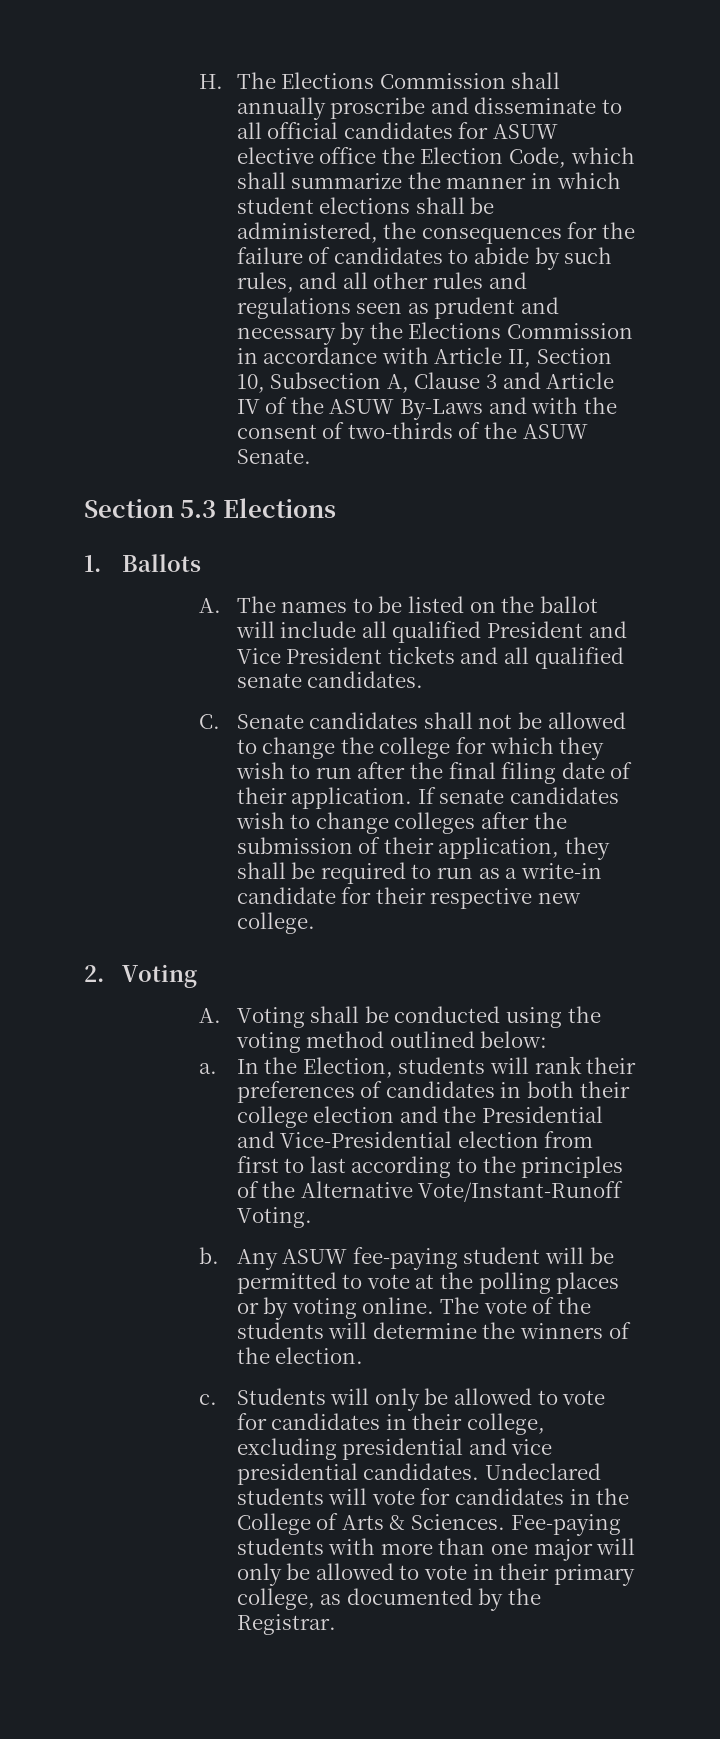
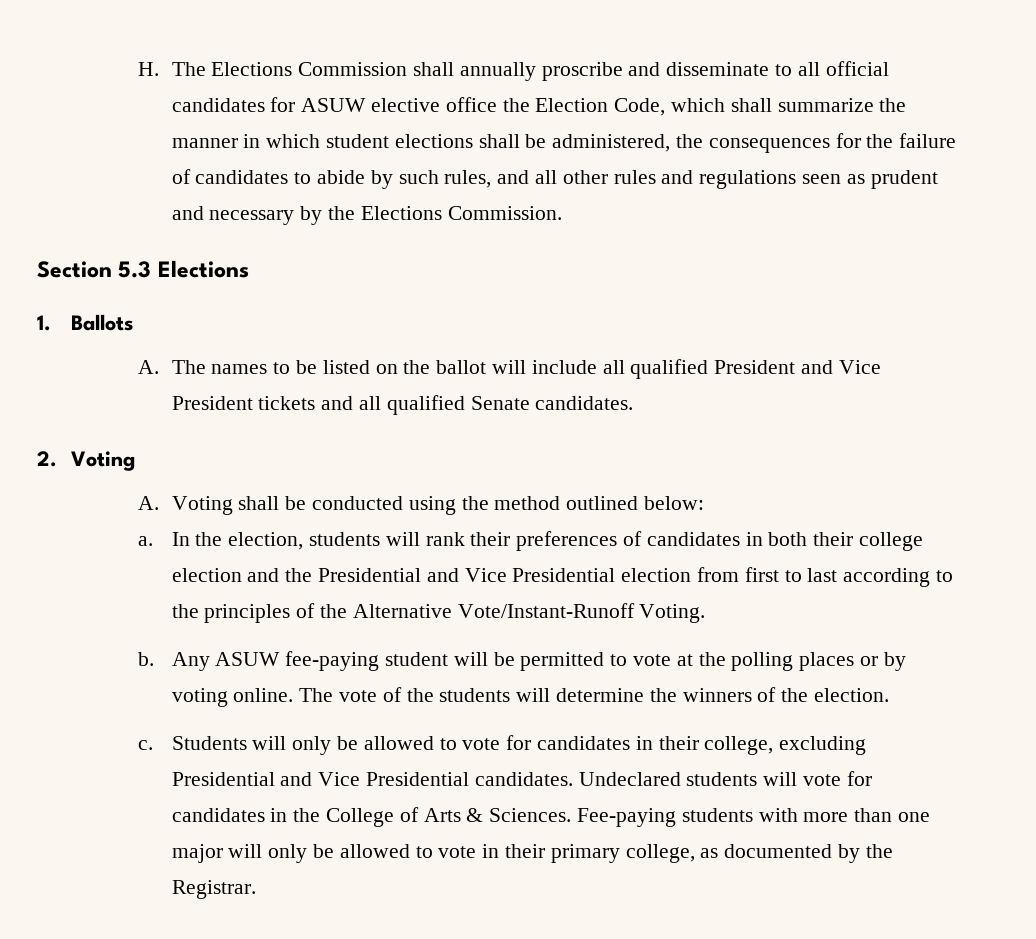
- H. The Elections Commission shall annually proscribe and disseminate to all official candidates for ASUW elective office the Election Code, which shall summarize the manner in which student elections shall be administered, the consequences for the failure of candidates to abide by such rules, and all other rules and regulations seen as prudent and necessary by the Elections Commission in accordance with Article II, Section 10, Subsection A, Clause 3 and Article IV of the ASUW By-Laws and with the consent of two-thirds of the ASUW Senate.
+ H. The Elections Commission shall annually proscribe and disseminate to all official candidates for ASUW elective office the Election Code, which shall summarize the manner in which student elections shall be administered, the consequences for the failure of candidates to abide by such rules, and all other rules and regulations seen as prudent and necessary by the Elections Commission.
- A. The names to be listed on the ballot will include all qualified President and Vice President tickets and all qualified senate candidates.
- C. Senate candidates shall not be allowed to change the college for which they wish to run after the final filing date of their application. If senate candidates wish to change colleges after the submission of their application, they shall be required to run as a write-in candidate for their respective new college.
+ A. The names to be listed on the ballot will include all qualified President and Vice President tickets and all qualified Senate candidates.
- A. Voting shall be conducted using the voting method outlined below:
+ A. Voting shall be conducted using the method outlined below:
- In the Election, students will rank their preferences of candidates in both their college election and the Presidential and Vice-Presidential election from first to last according to the principles of the Alternative Vote/Instant-Runoff Voting.
+ In the election, students will rank their preferences of candidates in both their college election and the Presidential and Vice Presidential election from first to last according to the principles of the Alternative Vote/Instant-Runoff Voting.
- Students will only be allowed to vote for candidates in their college, excluding presidential and vice presidential candidates.
+ Students will only be allowed to vote for candidates in their college, excluding Presidential and Vice Presidential candidates.

